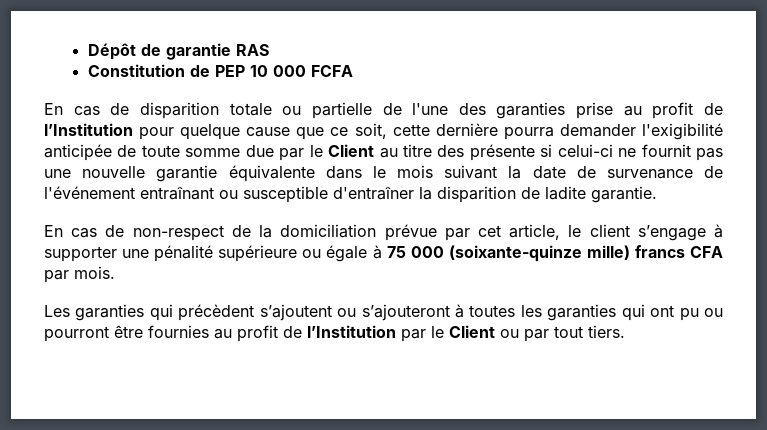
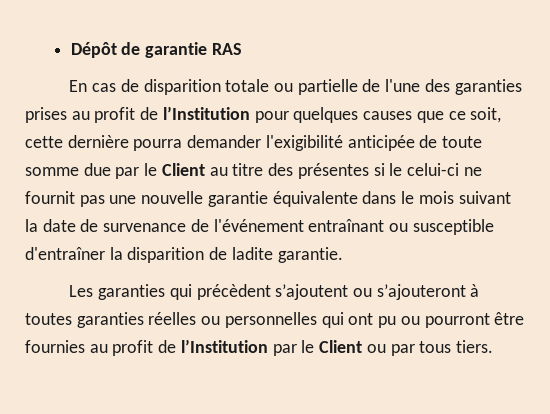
- Constitution de PEP 10 000 FCFA
- En cas de disparition totale ou partielle de l'une des garanties prise au profit de l’Institution pour quelque cause que ce soit, cette dernière pourra demander l'exigibilité anticipée de toute somme due par le Client au titre des présente si celui-ci ne fournit pas une nouvelle garantie équivalente dans le mois suivant la date de survenance de l'événement entraînant ou susceptible d'entraîner la disparition de ladite garantie.
+ En cas de disparition totale ou partielle de l'une des garanties prises au profit de l’Institution pour quelques causes que ce soit, cette dernière pourra demander l'exigibilité anticipée de toute somme due par le Client au titre des présentes si le celui-ci ne fournit pas une nouvelle garantie équivalente dans le mois suivant la date de survenance de l'événement entraînant ou susceptible d'entraîner la disparition de ladite garantie.
- En cas de non-respect de la domiciliation prévue par cet article, le client s’engage à supporter une pénalité supérieure ou égale à 75 000 (soixante-quinze mille) francs CFA par mois.
- Les garanties qui précèdent s’ajoutent ou s’ajouteront à toutes les garanties qui ont pu ou pourront être fournies au profit de l’Institution par le Client ou par tout tiers.
+ Les garanties qui précèdent s’ajoutent ou s’ajouteront à toutes garanties réelles ou personnelles qui ont pu ou pourront être fournies au profit de l’Institution par le Client ou par tous tiers.

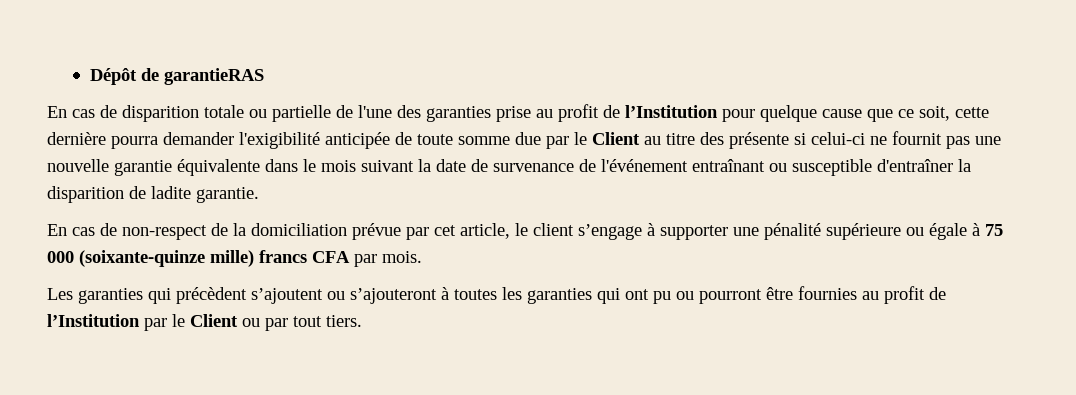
- Dépôt de garantie RAS
+ Dépôt de garantieRAS
- En cas de disparition totale ou partielle de l'une des garanties prises au profit de l’Institution pour quelques causes que ce soit, cette dernière pourra demander l'exigibilité anticipée de toute somme due par le Client au titre des présentes si le celui-ci ne fournit pas une nouvelle garantie équivalente dans le mois suivant la date de survenance de l'événement entraînant ou susceptible d'entraîner la disparition de ladite garantie.
+ En cas de disparition totale ou partielle de l'une des garanties prise au profit de l’Institution pour quelque cause que ce soit, cette dernière pourra demander l'exigibilité anticipée de toute somme due par le Client au titre des présente si celui-ci ne fournit pas une nouvelle garantie équivalente dans le mois suivant la date de survenance de l'événement entraînant ou susceptible d'entraîner la disparition de ladite garantie.
+ En cas de non-respect de la domiciliation prévue par cet article, le client s’engage à supporter une pénalité supérieure ou égale à 75 000 (soixante-quinze mille) francs CFA par mois.
- Les garanties qui précèdent s’ajoutent ou s’ajouteront à toutes garanties réelles ou personnelles qui ont pu ou pourront être fournies au profit de l’Institution par le Client ou par tous tiers.
+ Les garanties qui précèdent s’ajoutent ou s’ajouteront à toutes les garanties qui ont pu ou pourront être fournies au profit de l’Institution par le Client ou par tout tiers.

